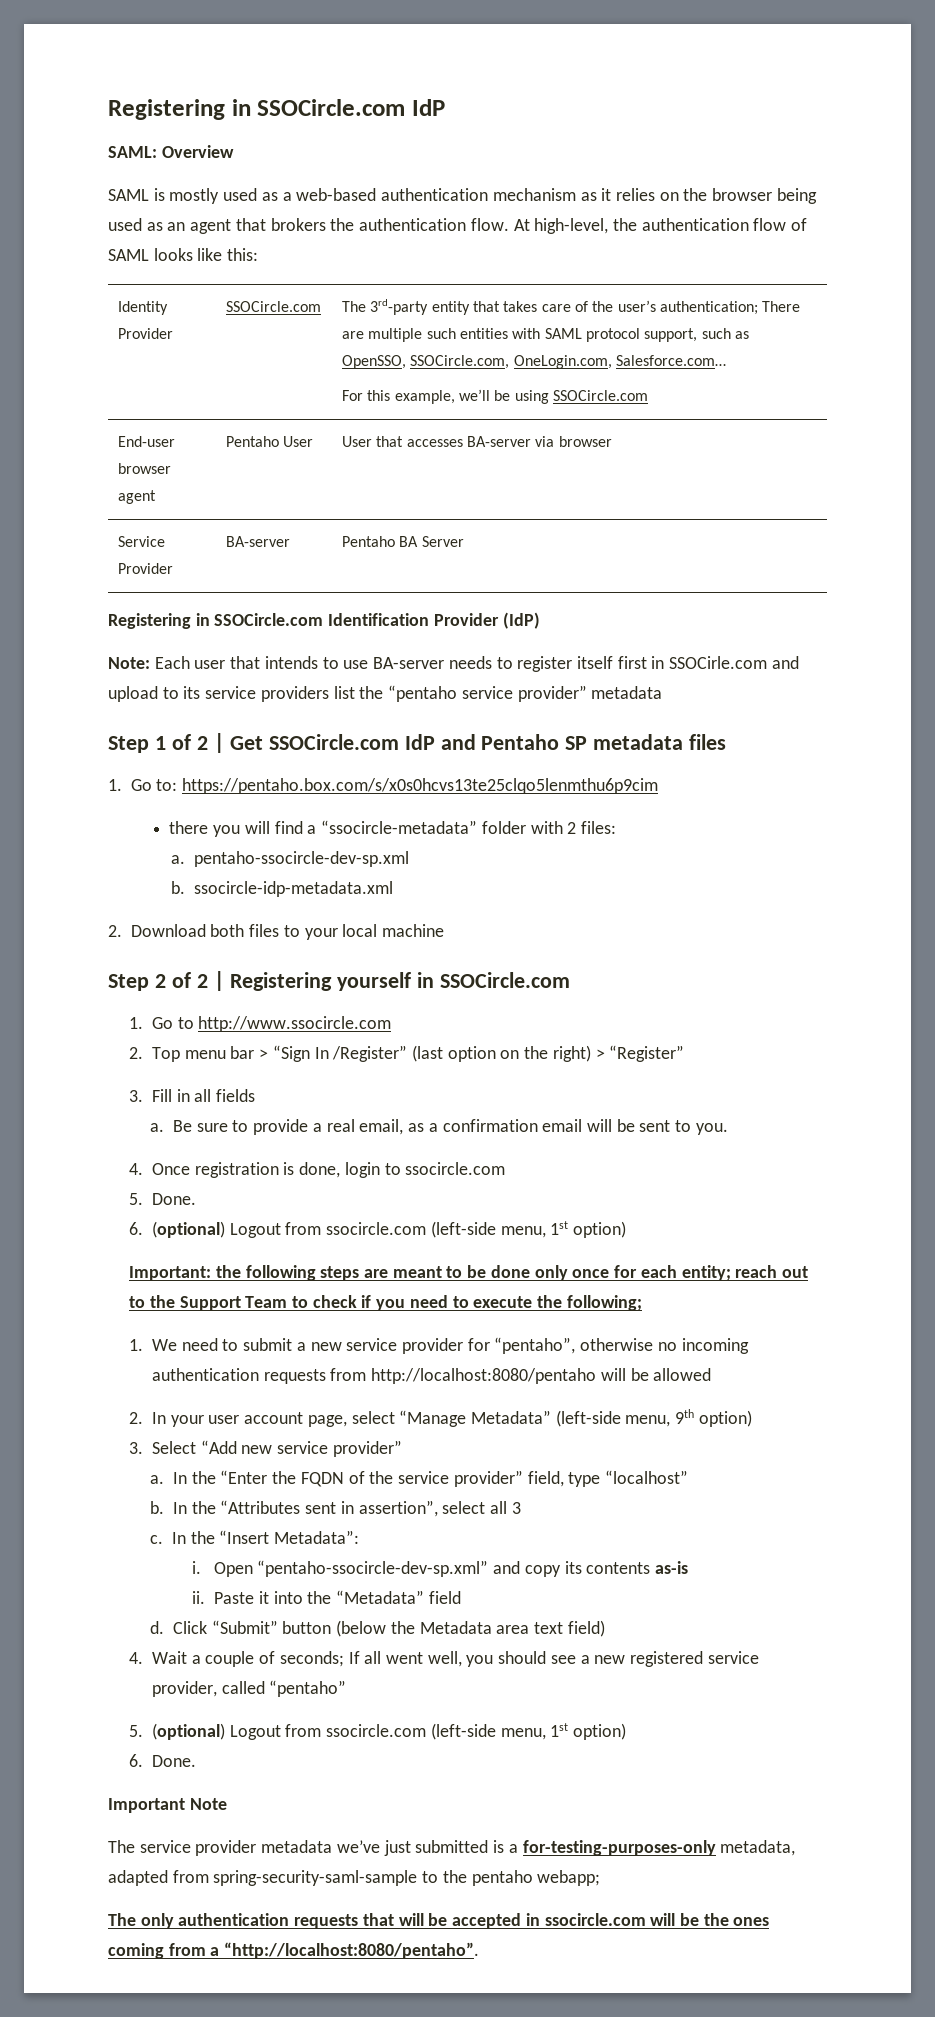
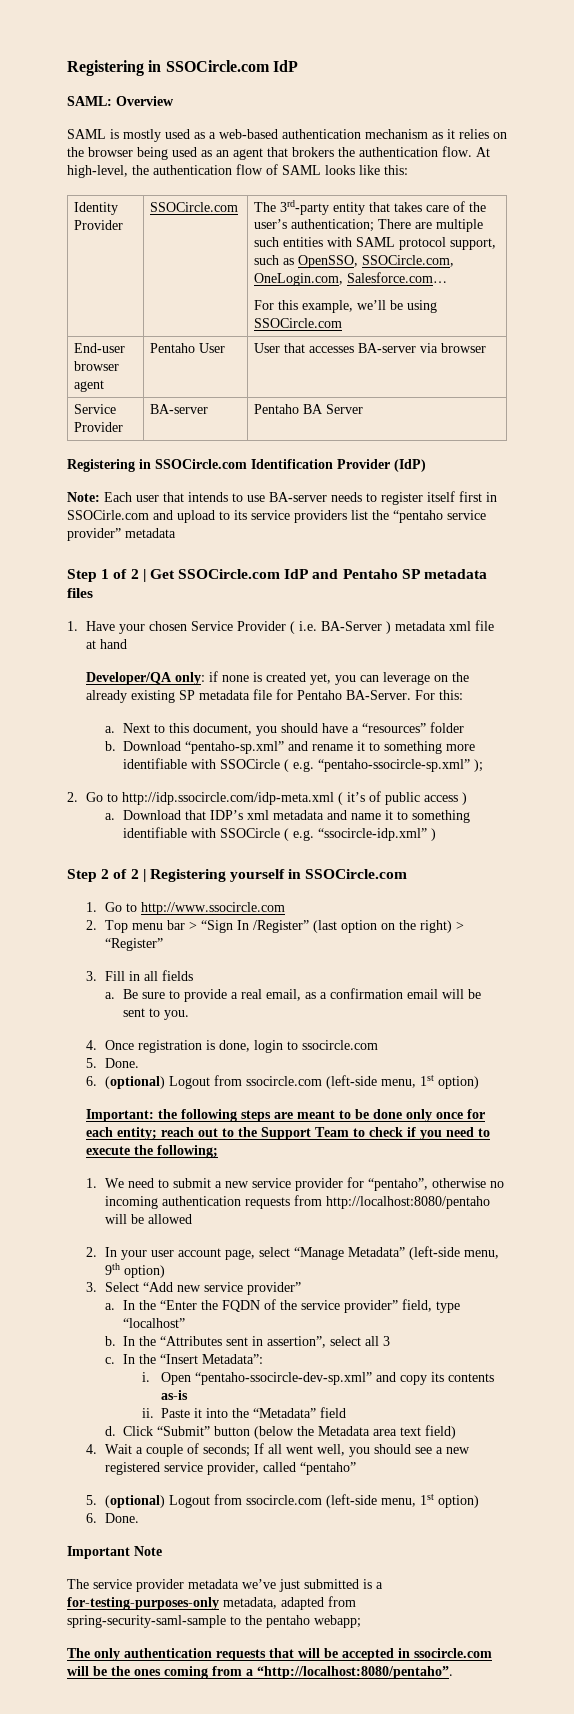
- 1. Go to: https://pentaho.box.com/s/x0s0hcvs13te25clqo5lenmthu6p9cim
- there you will find a “ssocircle-metadata” folder with 2 files:
- a. pentaho-ssocircle-dev-sp.xml
- b. ssocircle-idp-metadata.xml
- 2. Download both files to your local machine
+ 1. Have your chosen Service Provider ( i.e. BA-Server ) metadata xml file at hand
+ Developer/QA only: if none is created yet, you can leverage on the already existing SP metadata file for Pentaho BA-Server. For this:
+ a. Next to this document, you should have a “resources” folder
+ b. Download “pentaho-sp.xml” and rename it to something more identifiable with SSOCircle ( e.g. “pentaho-ssocircle-sp.xml” );
+ 2. Go to http://idp.ssocircle.com/idp-meta.xml ( it’s of public access )
+ a. Download that IDP’s xml metadata and name it to something identifiable with SSOCircle ( e.g. “ssocircle-idp.xml” )

